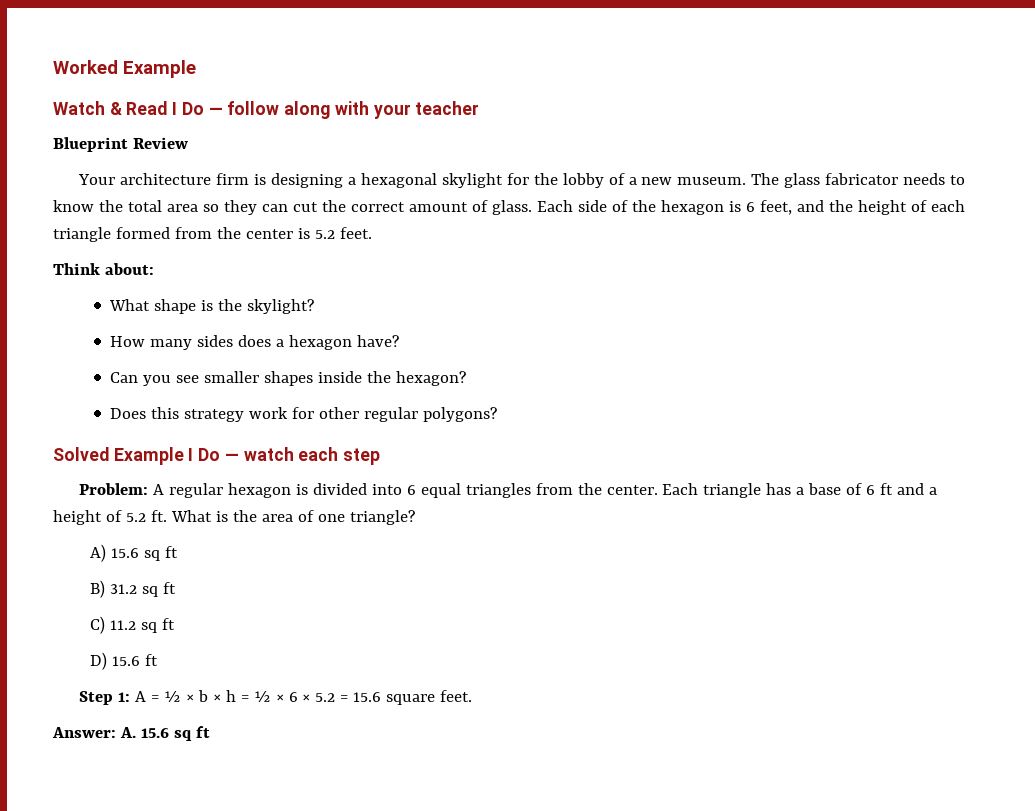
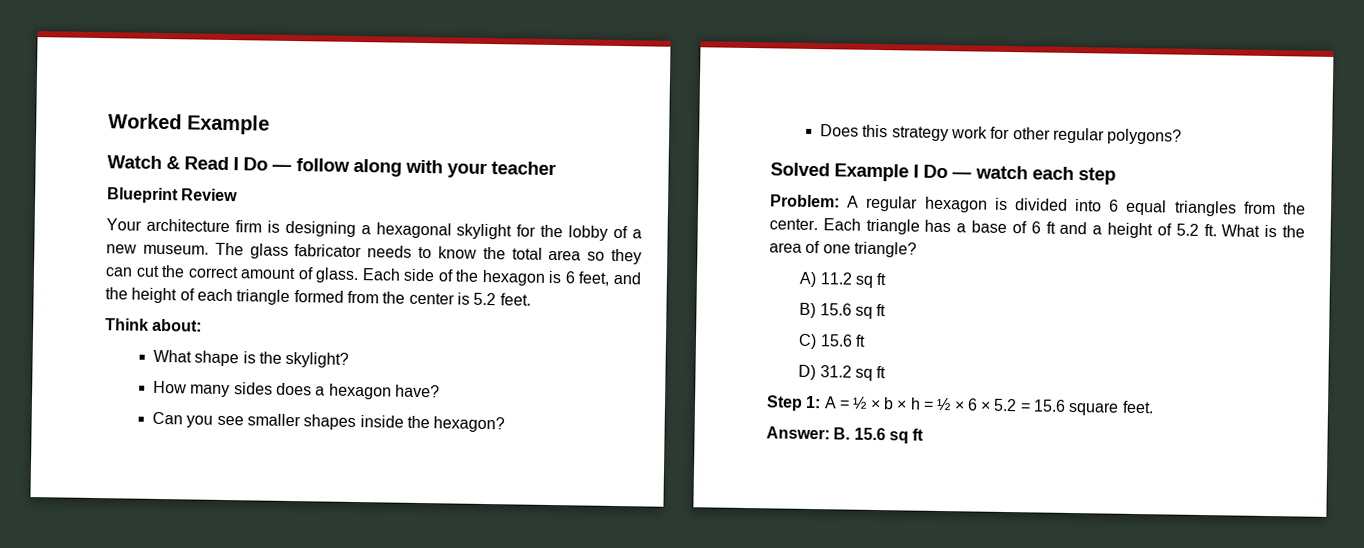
- A) 15.6 sq ft
- B) 31.2 sq ft
+ A) 11.2 sq ft
+ B) 15.6 sq ft
- C) 11.2 sq ft
+ C) 15.6 ft
- D) 15.6 ft
+ D) 31.2 sq ft
- Answer: A. 15.6 sq ft
+ Answer: B. 15.6 sq ft

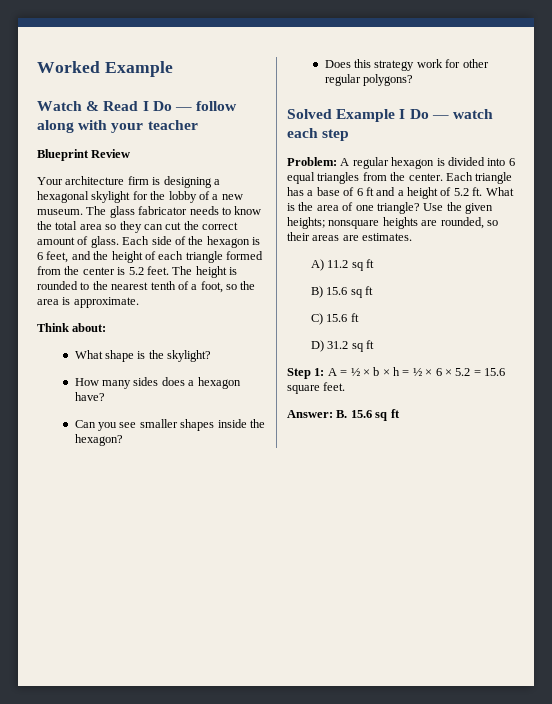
+ The height is rounded to the nearest tenth of a foot, so the area is approximate.
+ Use the given heights; nonsquare heights are rounded, so their areas are estimates.

